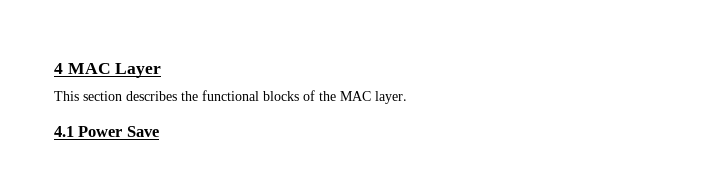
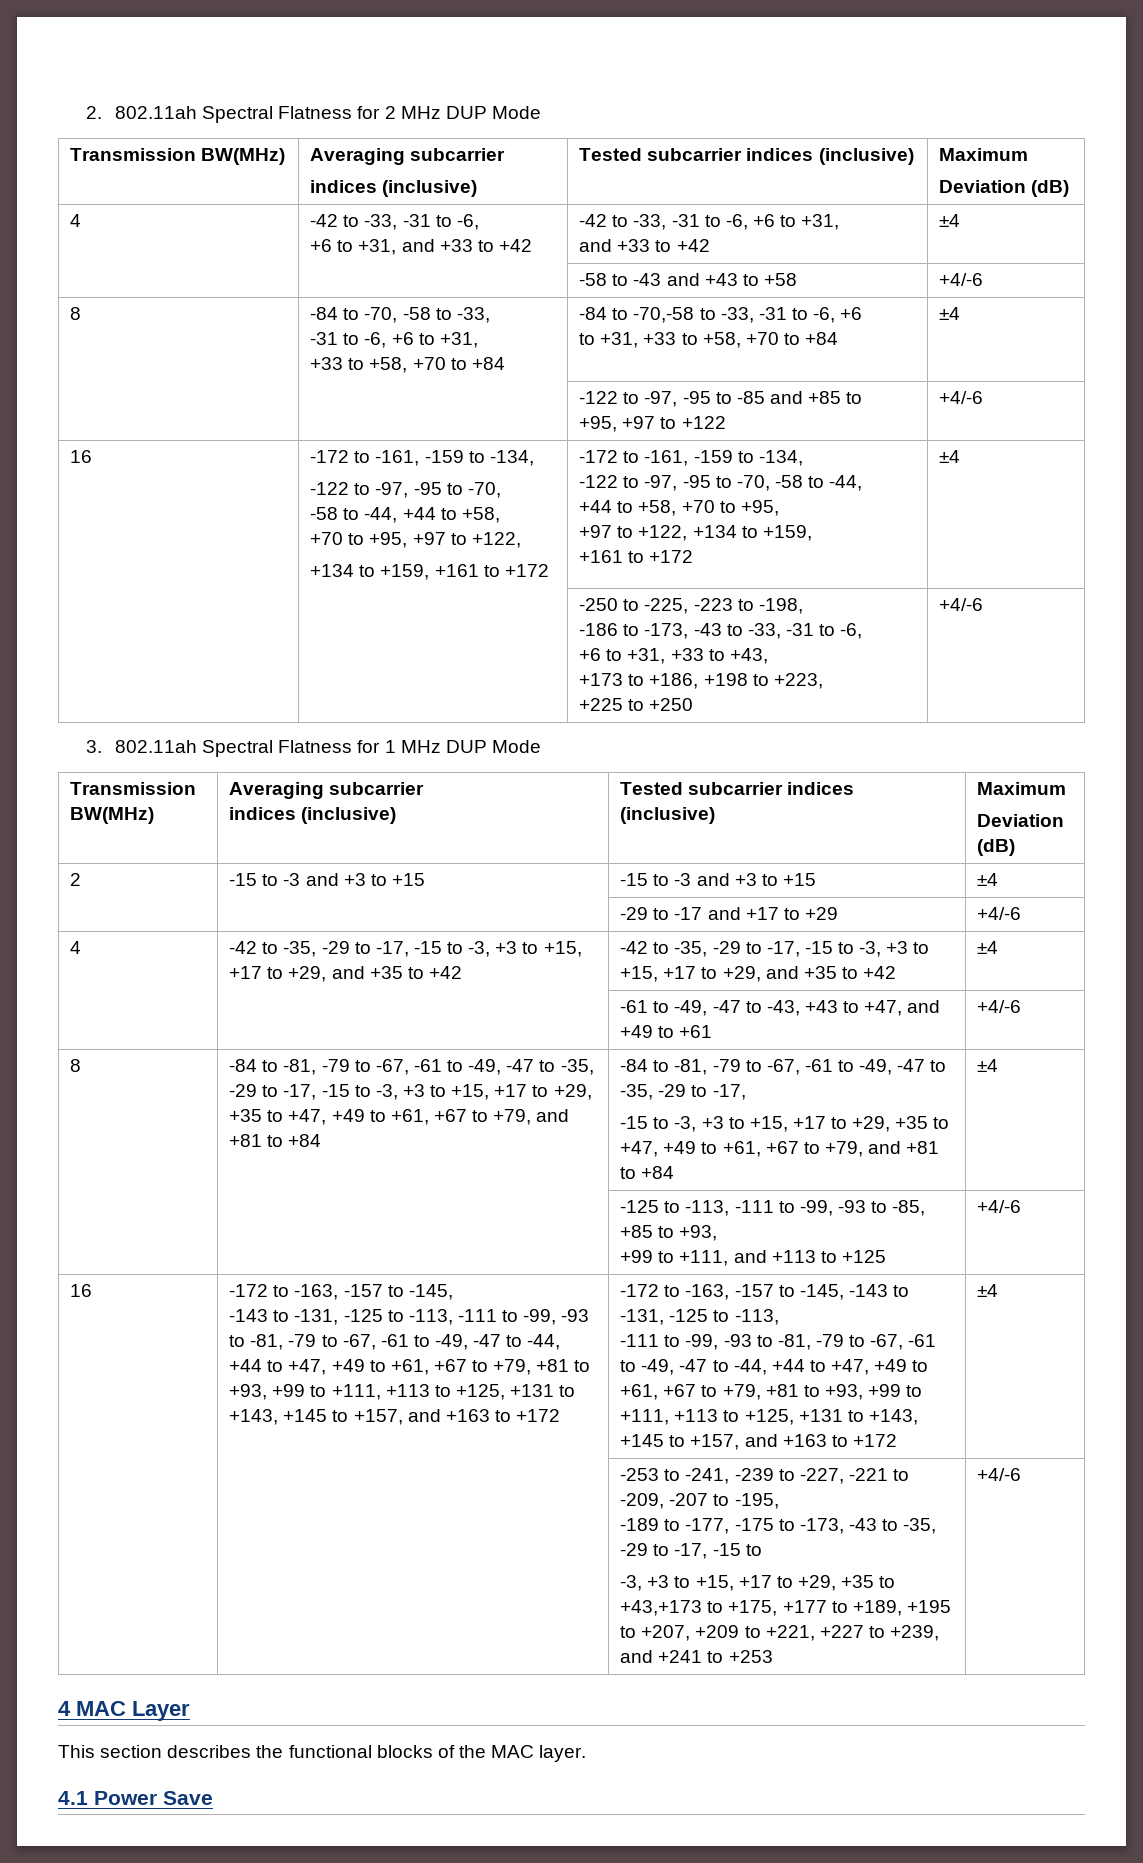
+ 2. 802.11ah Spectral Flatness for 2 MHz DUP Mode
+ Transmission BW(MHz) | Averaging subcarrier
+ indices (inclusive) | Tested subcarrier indices (inclusive) | Maximum
+ Deviation (dB)
+ 4 | -42 to -33, -31 to -6,
+ +6 to +31, and +33 to +42 | -42 to -33, -31 to -6, +6 to +31,
+ and +33 to +42 | ±4
+ | | -58 to -43 and +43 to +58 | +4/-6
+ 8 | -84 to -70, -58 to -33,
+ -31 to -6, +6 to +31,
+ +33 to +58, +70 to +84 | -84 to -70,-58 to -33, -31 to -6, +6
+ to +31, +33 to +58, +70 to +84 | ±4
+ | | -122 to -97, -95 to -85 and +85 to
+ +95, +97 to +122 | +4/-6
+ 16 | -172 to -161, -159 to -134,
+ -122 to -97, -95 to -70,
+ -58 to -44, +44 to +58,
+ +70 to +95, +97 to +122,
+ +134 to +159, +161 to +172 | -172 to -161, -159 to -134,
+ -122 to -97, -95 to -70, -58 to -44,
+ +44 to +58, +70 to +95,
+ +97 to +122, +134 to +159,
+ +161 to +172 | ±4
+ | | -250 to -225, -223 to -198,
+ -186 to -173, -43 to -33, -31 to -6,
+ +6 to +31, +33 to +43,
+ +173 to +186, +198 to +223,
+ +225 to +250 | +4/-6
+ 3. 802.11ah Spectral Flatness for 1 MHz DUP Mode
+ Transmission BW(MHz) | Averaging subcarrier
+ indices (inclusive) | Tested subcarrier indices (inclusive) | Maximum
+ Deviation (dB)
+ 2 | -15 to -3 and +3 to +15 | -15 to -3 and +3 to +15 | ±4
+ | | -29 to -17 and +17 to +29 | +4/-6
+ 4 | -42 to -35, -29 to -17, -15 to -3, +3 to +15, +17 to +29, and +35 to +42 | -42 to -35, -29 to -17, -15 to -3, +3 to +15, +17 to +29, and +35 to +42 | ±4
+ | | -61 to -49, -47 to -43, +43 to +47, and +49 to +61 | +4/-6
+ 8 | -84 to -81, -79 to -67, -61 to -49, -47 to -35, -29 to -17, -15 to -3, +3 to +15, +17 to +29, +35 to +47, +49 to +61, +67 to +79, and +81 to +84 | -84 to -81, -79 to -67, -61 to -49, -47 to -35, -29 to -17,
+ -15 to -3, +3 to +15, +17 to +29, +35 to +47, +49 to +61, +67 to +79, and +81 to +84 | ±4
+ | | -125 to -113, -111 to -99, -93 to -85, +85 to +93,
+ +99 to +111, and +113 to +125 | +4/-6
+ 16 | -172 to -163, -157 to -145,
+ -143 to -131, -125 to -113, -111 to -99, -93 to -81, -79 to -67, -61 to -49, -47 to -44, +44 to +47, +49 to +61, +67 to +79, +81 to +93, +99 to +111, +113 to +125, +131 to +143, +145 to +157, and +163 to +172 | -172 to -163, -157 to -145, -143 to -131, -125 to -113,
+ -111 to -99, -93 to -81, -79 to -67, -61 to -49, -47 to -44, +44 to +47, +49 to +61, +67 to +79, +81 to +93, +99 to +111, +113 to +125, +131 to +143, +145 to +157, and +163 to +172 | ±4
+ | | -253 to -241, -239 to -227, -221 to -209, -207 to -195,
+ -189 to -177, -175 to -173, -43 to -35, -29 to -17, -15 to
+ -3, +3 to +15, +17 to +29, +35 to +43,+173 to +175, +177 to +189, +195 to +207, +209 to +221, +227 to +239, and +241 to +253 | +4/-6

